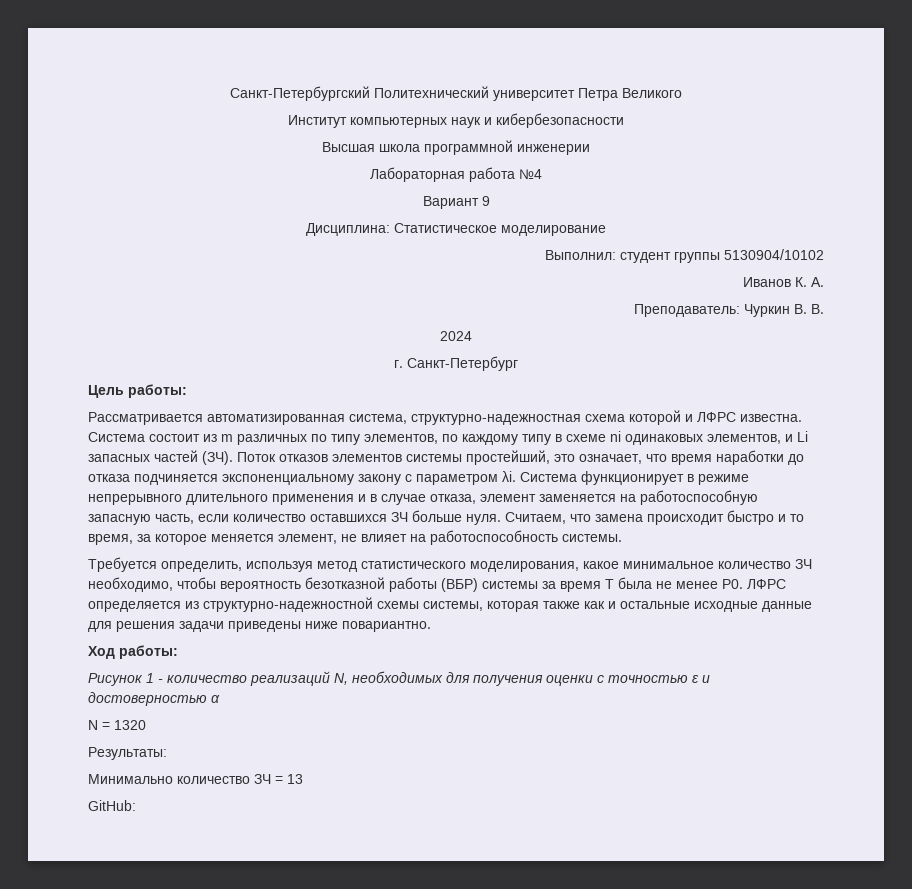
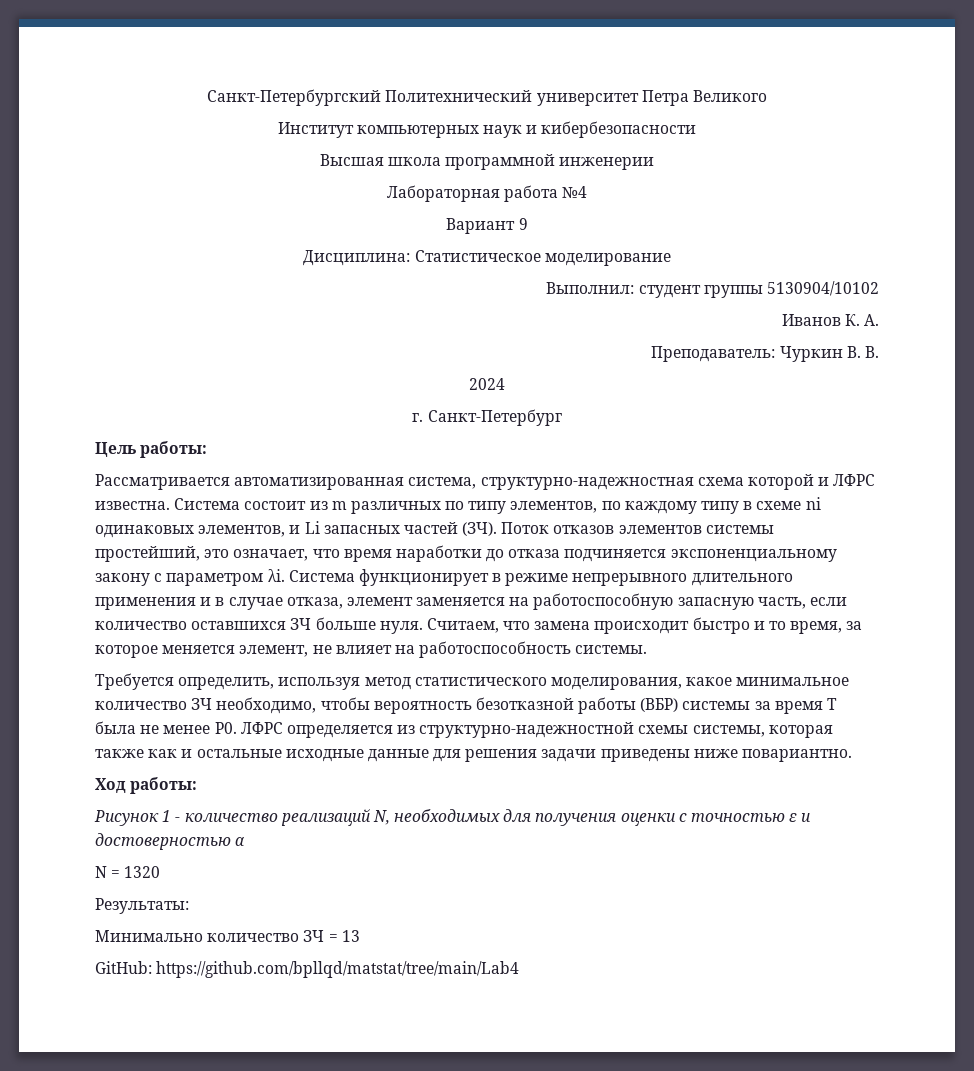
- GitHub:
+ GitHub: https://github.com/bpllqd/matstat/tree/main/Lab4

